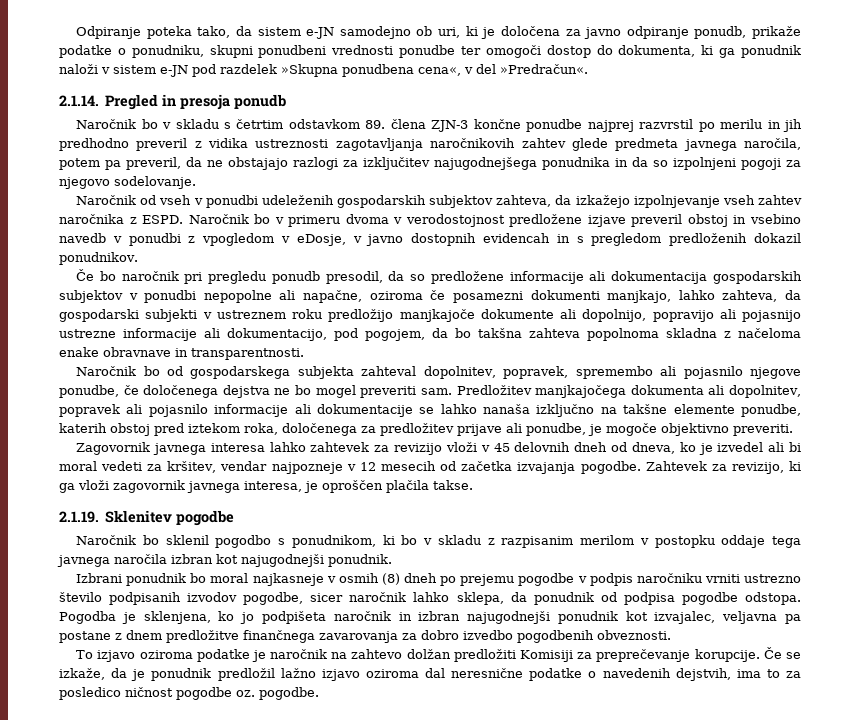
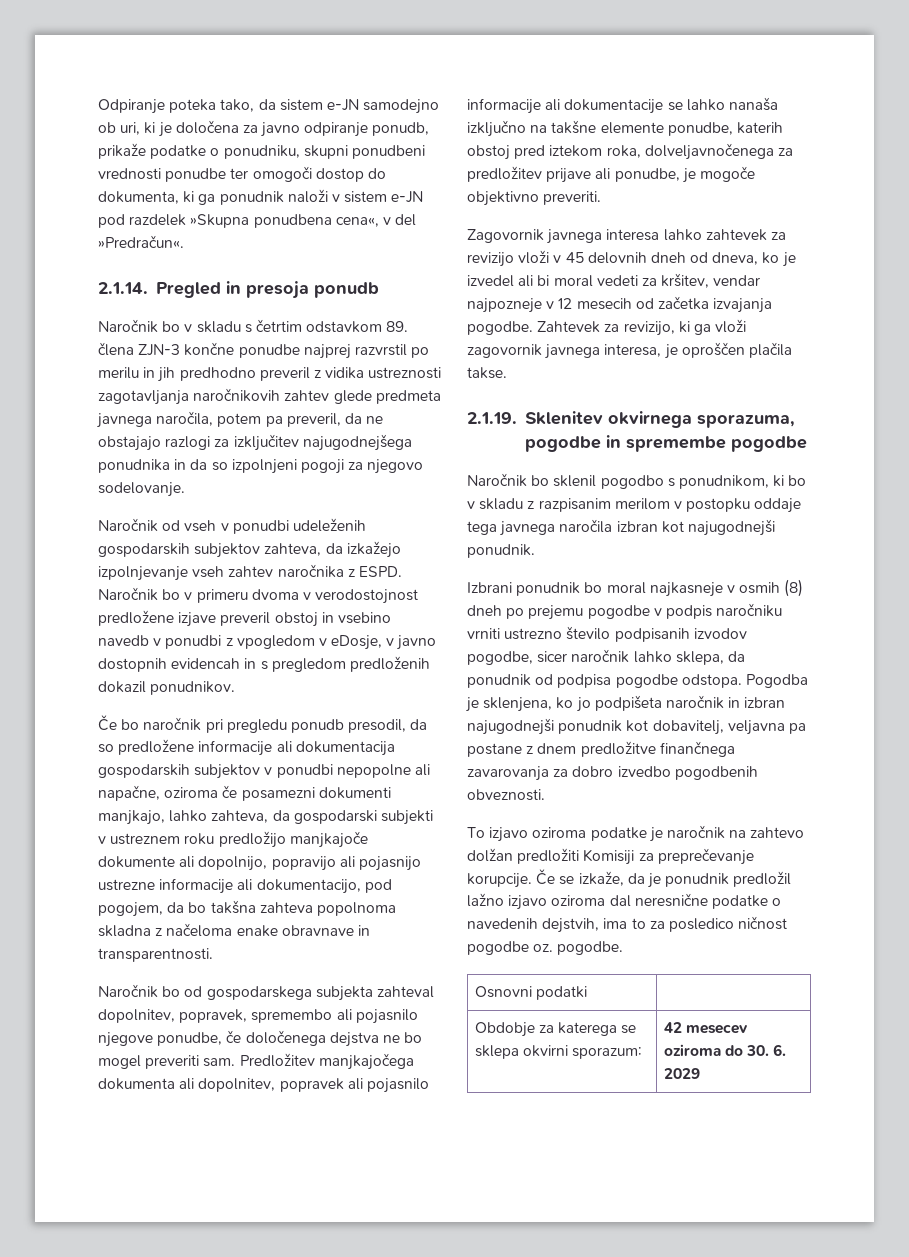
- Predložitev manjkajočega dokumenta ali dopolnitev, popravek ali pojasnilo informacije ali dokumentacije se lahko nanaša izključno na takšne elemente ponudbe, katerih obstoj pred iztekom roka, določenega za predložitev prijave ali ponudbe, je mogoče objektivno preveriti.
+ Predložitev manjkajočega dokumenta ali dopolnitev, popravek ali pojasnilo informacije ali dokumentacije se lahko nanaša izključno na takšne elemente ponudbe, katerih obstoj pred iztekom roka, dolveljavnočenega za predložitev prijave ali ponudbe, je mogoče objektivno preveriti.
- 2.1.19. Sklenitev pogodbe
+ 2.1.19. Sklenitev okvirnega sporazuma, pogodbe in spremembe pogodbe
- Pogodba je sklenjena, ko jo podpišeta naročnik in izbran najugodnejši ponudnik kot izvajalec, veljavna pa postane z dnem predložitve finančnega zavarovanja za dobro izvedbo pogodbenih obveznosti.
+ Pogodba je sklenjena, ko jo podpišeta naročnik in izbran najugodnejši ponudnik kot dobavitelj, veljavna pa postane z dnem predložitve finančnega zavarovanja za dobro izvedbo pogodbenih obveznosti.
+ Osnovni podatki |
+ Obdobje za katerega se sklepa okvirni sporazum: | 42 mesecev oziroma do 30. 6. 2029

